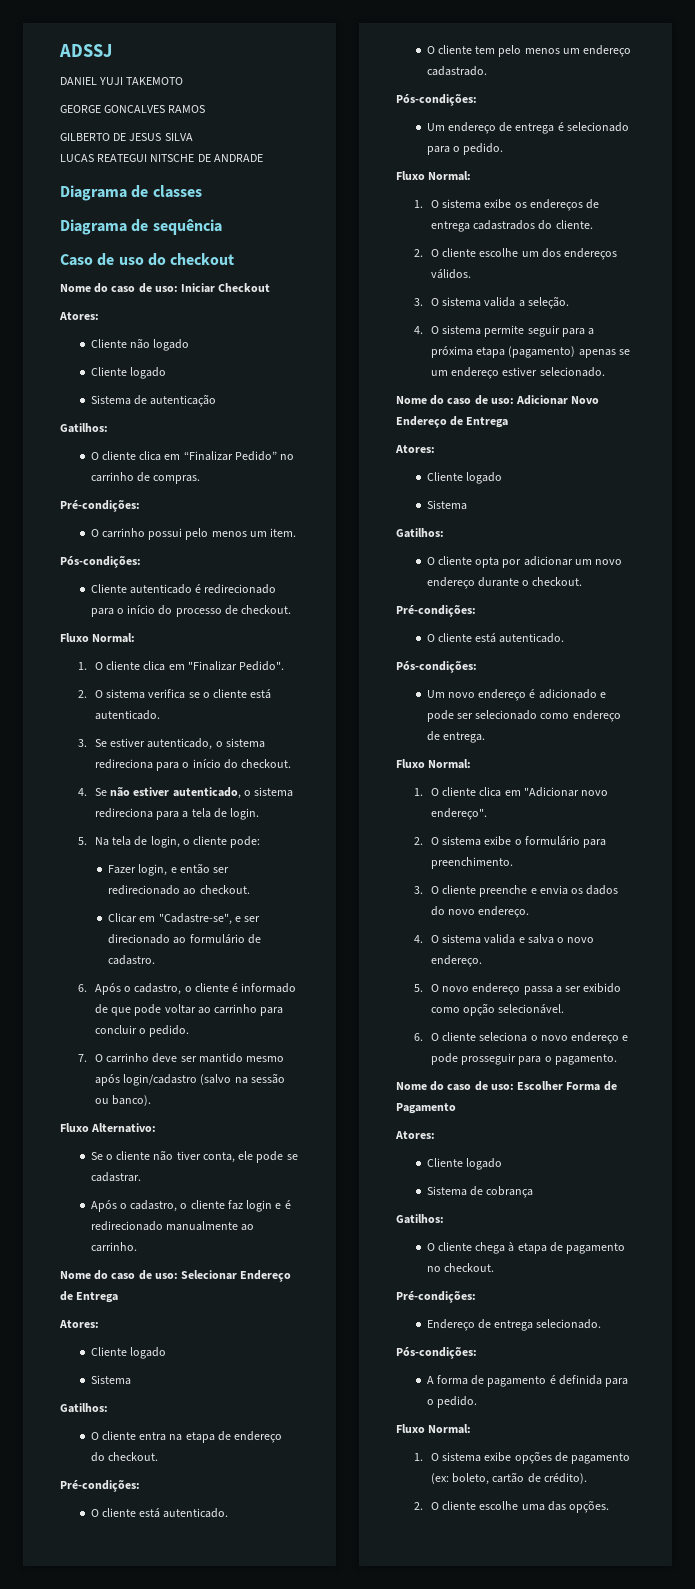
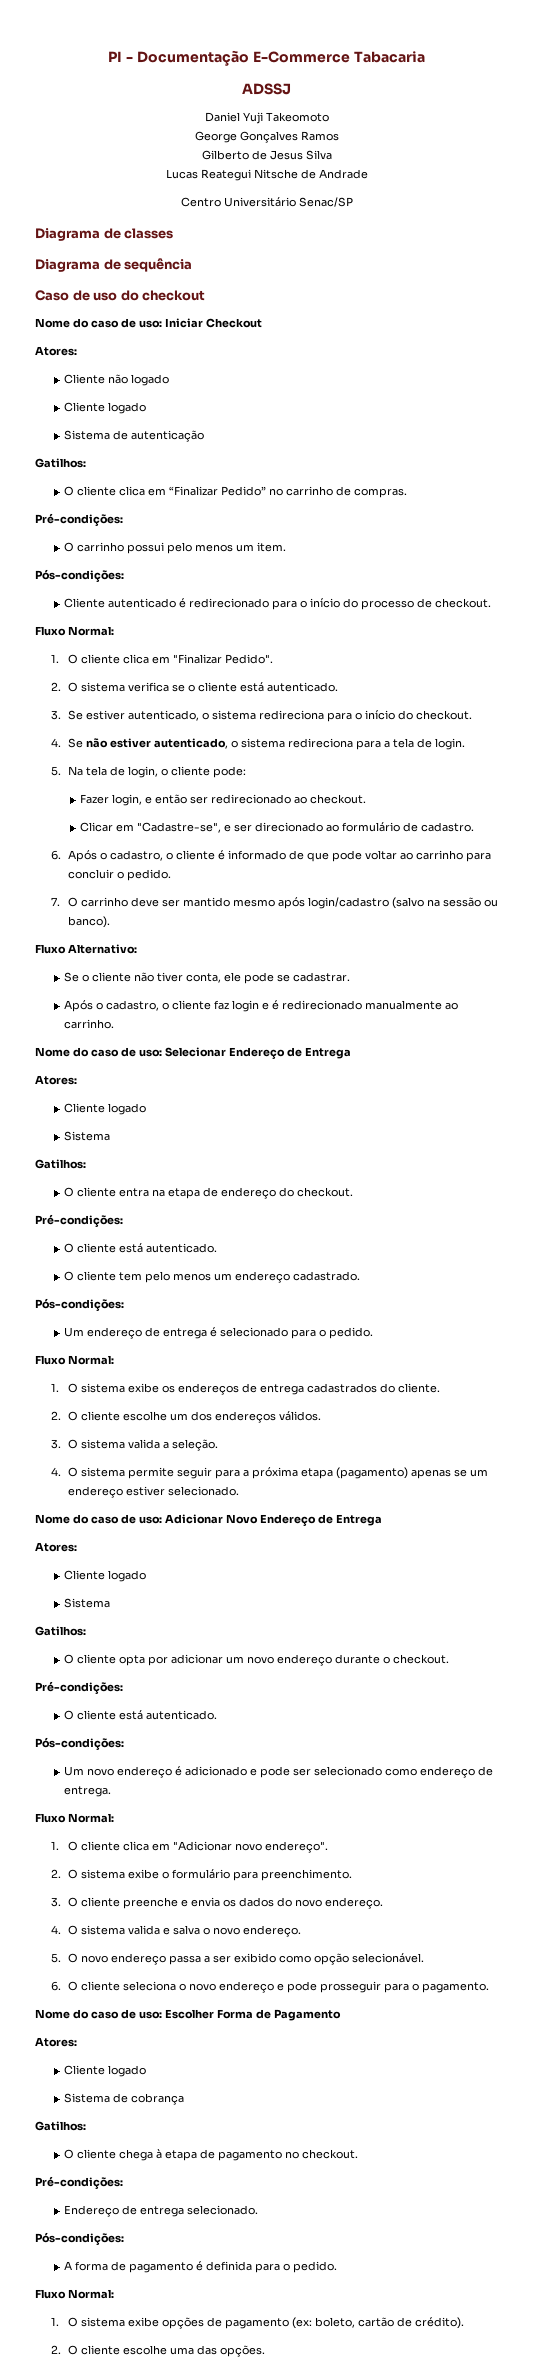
+ PI - Documentação E-Commerce Tabacaria
  ADSSJ
- DANIEL YUJI TAKEMOTO
- GEORGE GONCALVES RAMOS
- GILBERTO DE JESUS SILVA
- LUCAS REATEGUI NITSCHE DE ANDRADE
+ Daniel Yuji Takeomoto
+ George Gonçalves Ramos
+ Gilberto de Jesus Silva
+ Lucas Reategui Nitsche de Andrade
+ Centro Universitário Senac/SP

